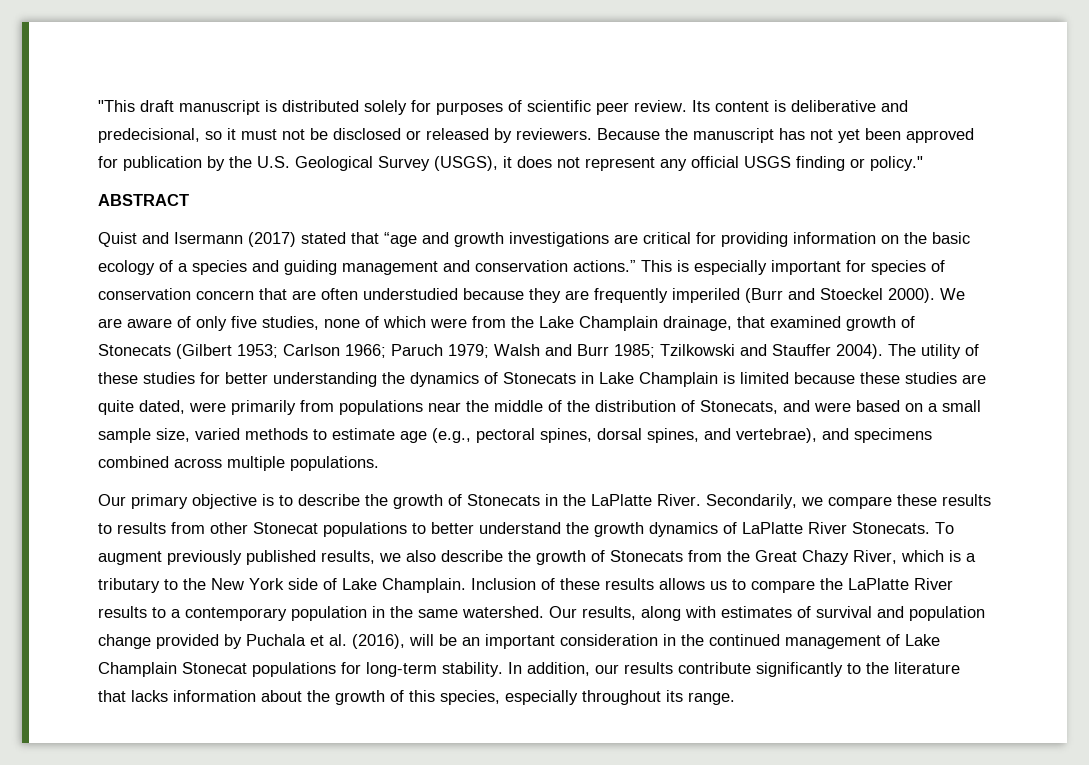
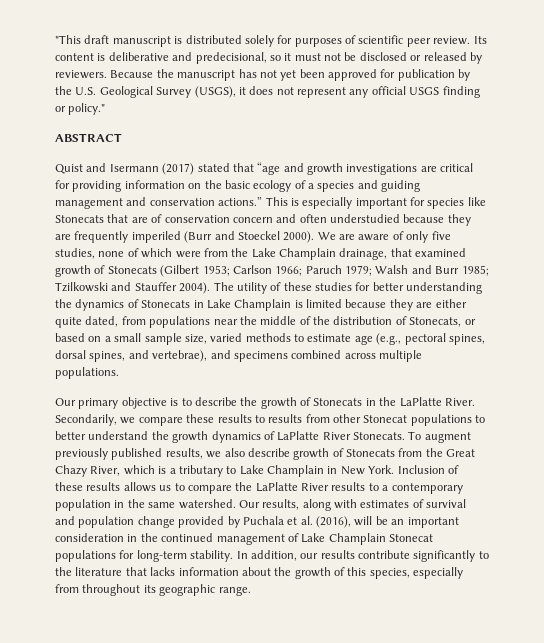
- This is especially important for species of conservation concern that are often understudied because they are frequently imperiled (Burr and Stoeckel 2000).
+ This is especially important for species like Stonecats that are of conservation concern and often understudied because they are frequently imperiled (Burr and Stoeckel 2000).
- The utility of these studies for better understanding the dynamics of Stonecats in Lake Champlain is limited because these studies are quite dated, were primarily from populations near the middle of the distribution of Stonecats, and were based on a small sample size, varied methods to estimate age (e.g., pectoral spines, dorsal spines, and vertebrae), and specimens combined across multiple populations.
+ The utility of these studies for better understanding the dynamics of Stonecats in Lake Champlain is limited because they are either quite dated, from populations near the middle of the distribution of Stonecats, or based on a small sample size, varied methods to estimate age (e.g., pectoral spines, dorsal spines, and vertebrae), and specimens combined across multiple populations.
- To augment previously published results, we also describe the growth of Stonecats from the Great Chazy River, which is a tributary to the New York side of Lake Champlain.
+ To augment previously published results, we also describe growth of Stonecats from the Great Chazy River, which is a tributary to Lake Champlain in New York.
- In addition, our results contribute significantly to the literature that lacks information about the growth of this species, especially throughout its range.
+ In addition, our results contribute significantly to the literature that lacks information about the growth of this species, especially from throughout its geographic range.

